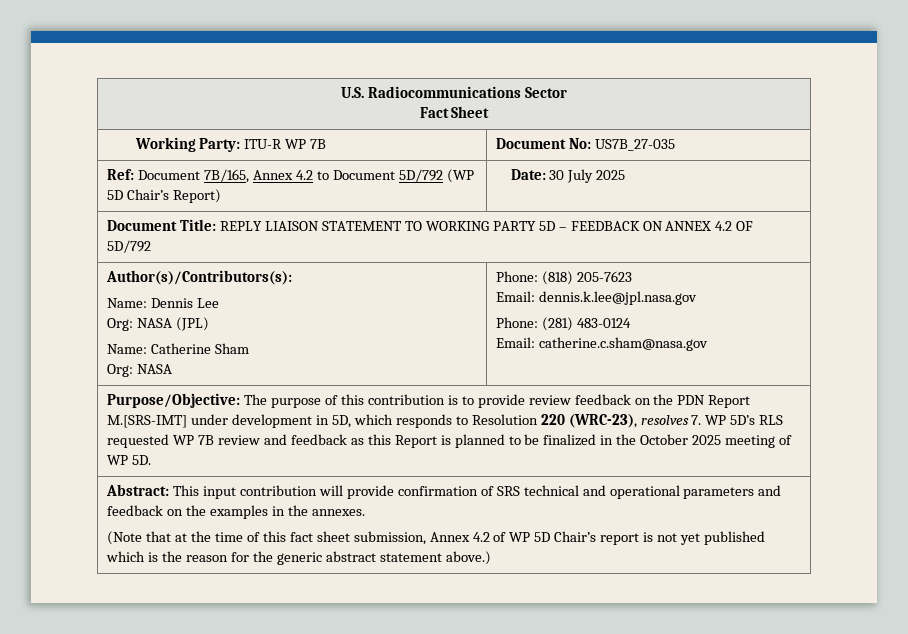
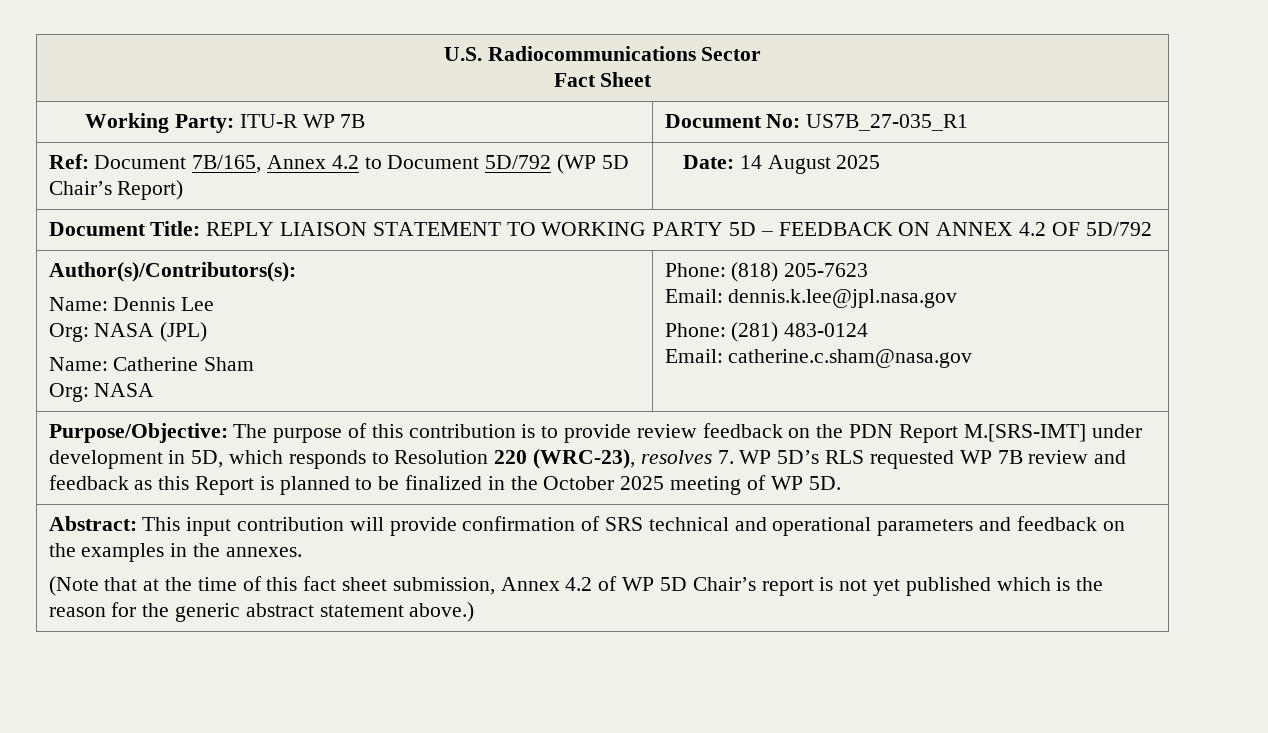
- Working Party: ITU-R WP 7B | Document No: US7B_27-035
+ Working Party: ITU-R WP 7B | Document No: US7B_27-035_R1
- Ref: Document 7B/165, Annex 4.2 to Document 5D/792 (WP 5D Chair’s Report) | Date: 30 July 2025
+ Ref: Document 7B/165, Annex 4.2 to Document 5D/792 (WP 5D Chair’s Report) | Date: 14 August 2025

